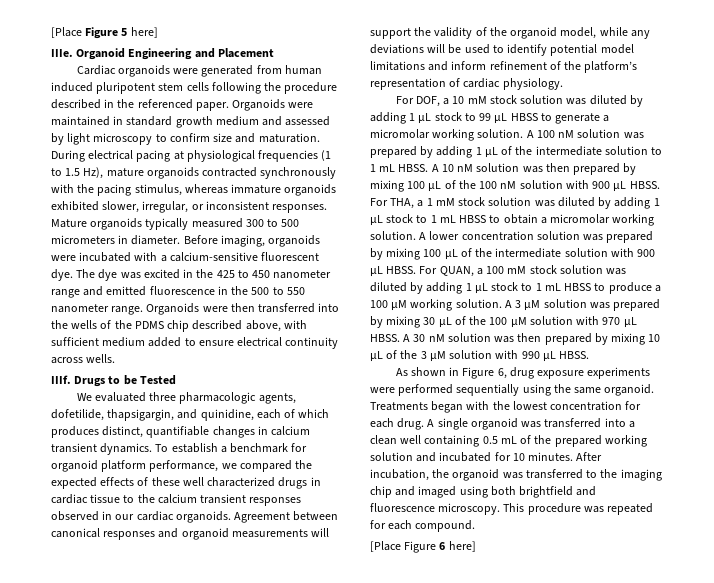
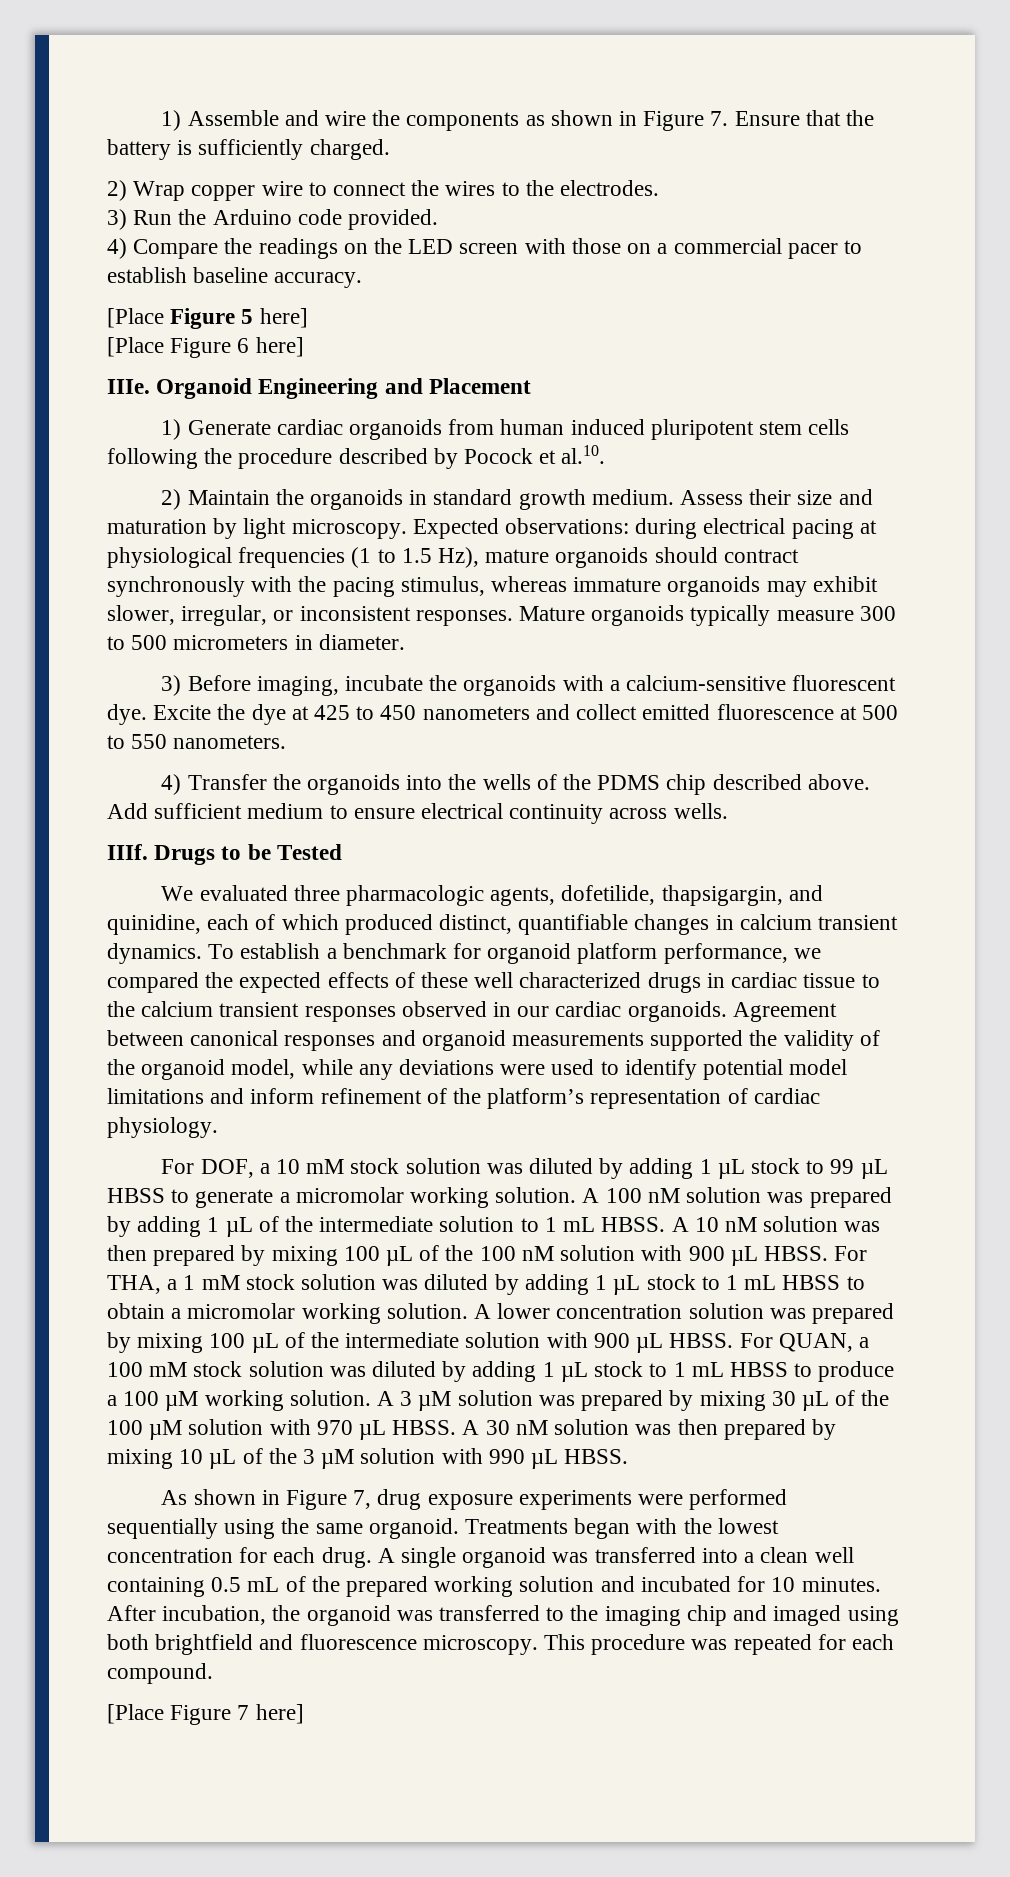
+ 1) Assemble and wire the components as shown in Figure 7. Ensure that the battery is sufficiently charged.
+ 2) Wrap copper wire to connect the wires to the electrodes.
+ 3) Run the Arduino code provided.
+ 4) Compare the readings on the LED screen with those on a commercial pacer to establish baseline accuracy.
+ [Place Figure 6 here]
- Cardiac organoids were generated from human induced pluripotent stem cells following the procedure described in the referenced paper. Organoids were maintained in standard growth medium and assessed by light microscopy to confirm size and maturation. During electrical pacing at physiological frequencies (1 to 1.5 Hz), mature organoids contracted synchronously with the pacing stimulus, whereas immature organoids exhibited slower, irregular, or inconsistent responses.
+ 1) Generate cardiac organoids from human induced pluripotent stem cells following the procedure described by Pocock et al.10.
+ 2) Maintain the organoids in standard growth medium. Assess their size and maturation by light microscopy. Expected observations: during electrical pacing at physiological frequencies (1 to 1.5 Hz), mature organoids should contract synchronously with the pacing stimulus, whereas immature organoids may exhibit slower, irregular, or inconsistent responses.
- Mature organoids typically measured 300 to 500 micrometers in diameter. Before imaging, organoids were incubated with a calcium-sensitive fluorescent dye.
+ Mature organoids typically measure 300 to 500 micrometers in diameter.
+ 3) Before imaging, incubate the organoids with a calcium-sensitive fluorescent dye.
- The dye was excited in the 425 to 450 nanometer range and emitted fluorescence in the 500 to 550 nanometer range. Organoids were then transferred into the wells of the PDMS chip described above, with sufficient medium added to ensure electrical continuity across wells.
+ Excite the dye at 425 to 450 nanometers and collect emitted fluorescence at 500 to 550 nanometers.
+ 4) Transfer the organoids into the wells of the PDMS chip described above. Add sufficient medium to ensure electrical continuity across wells.
- We evaluated three pharmacologic agents, dofetilide, thapsigargin, and quinidine, each of which produces distinct, quantifiable changes in calcium transient dynamics.
+ We evaluated three pharmacologic agents, dofetilide, thapsigargin, and quinidine, each of which produced distinct, quantifiable changes in calcium transient dynamics.
- Agreement between canonical responses and organoid measurements will support the validity of the organoid model, while any deviations will be used to identify potential model limitations and inform refinement of the platform’s representation of cardiac physiology.
+ Agreement between canonical responses and organoid measurements supported the validity of the organoid model, while any deviations were used to identify potential model limitations and inform refinement of the platform’s representation of cardiac physiology.
- As shown in Figure 6, drug exposure experiments were performed sequentially using the same organoid.
+ As shown in Figure 7, drug exposure experiments were performed sequentially using the same organoid.
- [Place Figure 6 here]
+ [Place Figure 7 here]

